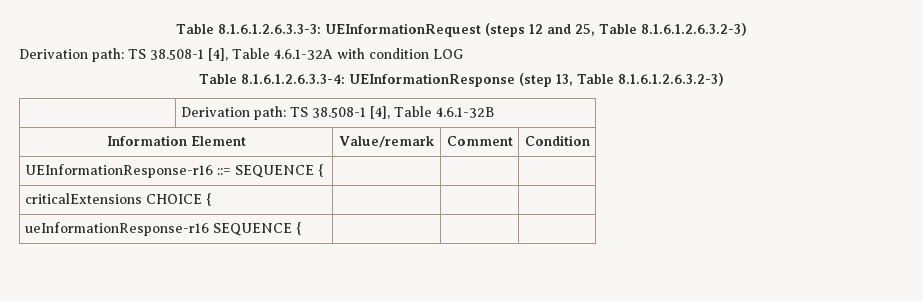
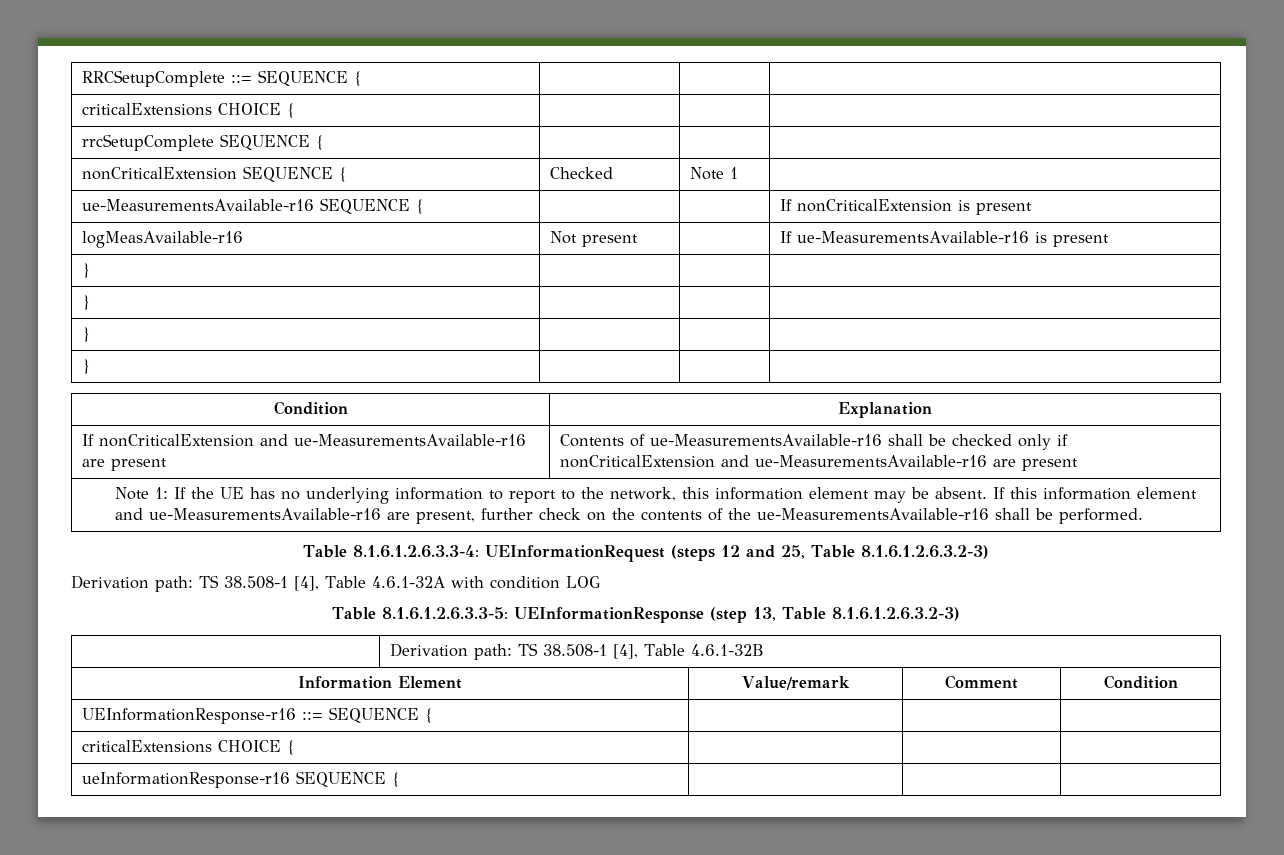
- Table 8.1.6.1.2.6.3.3-3: UEInformationRequest (steps 12 and 25, Table 8.1.6.1.2.6.3.2-3)
+ RRCSetupComplete ::= SEQUENCE { | | |
+ criticalExtensions CHOICE { | | |
+ rrcSetupComplete SEQUENCE { | | |
+ nonCriticalExtension SEQUENCE { | Checked | Note 1 |
+ ue-MeasurementsAvailable-r16 SEQUENCE { | | | If nonCriticalExtension is present
+ logMeasAvailable-r16 | Not present | | If ue-MeasurementsAvailable-r16 is present
+ } | | |
+ } | | |
+ } | | |
+ } | | |
+ Condition | Explanation
+ If nonCriticalExtension and ue-MeasurementsAvailable-r16 are present | Contents of ue-MeasurementsAvailable-r16 shall be checked only if nonCriticalExtension and ue-MeasurementsAvailable-r16 are present
+ Note 1: If the UE has no underlying information to report to the network, this information element may be absent. If this information element and ue-MeasurementsAvailable-r16 are present, further check on the contents of the ue-MeasurementsAvailable-r16 shall be performed.
+ Table 8.1.6.1.2.6.3.3-4: UEInformationRequest (steps 12 and 25, Table 8.1.6.1.2.6.3.2-3)
- Table 8.1.6.1.2.6.3.3-4: UEInformationResponse (step 13, Table 8.1.6.1.2.6.3.2-3)
+ Table 8.1.6.1.2.6.3.3-5: UEInformationResponse (step 13, Table 8.1.6.1.2.6.3.2-3)

